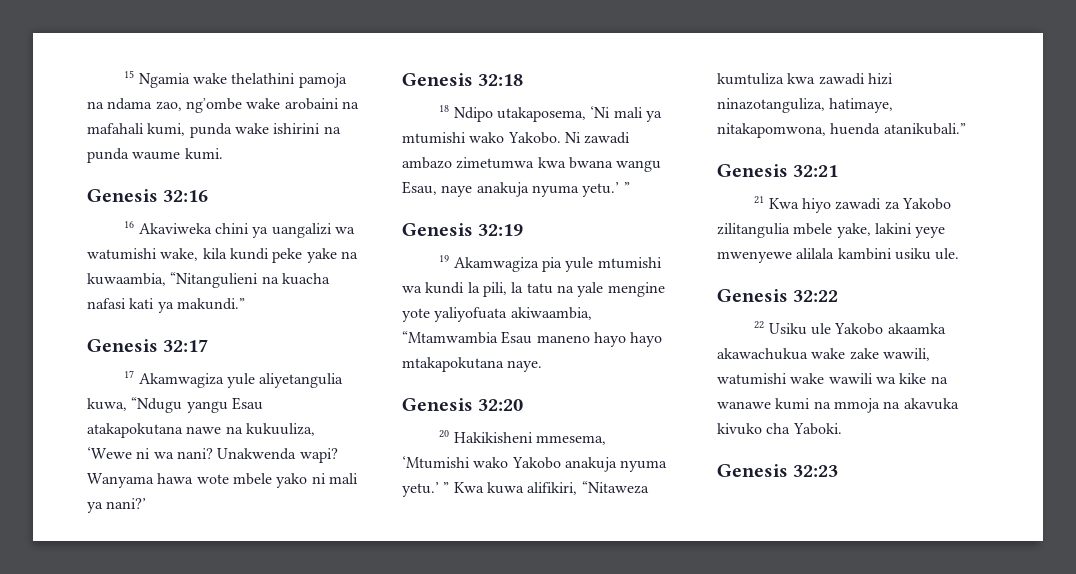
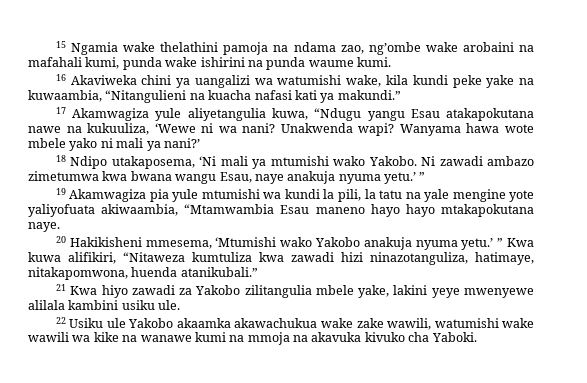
- Genesis 32:16
- Genesis 32:17
- Genesis 32:18
- Genesis 32:19
- Genesis 32:20
- Genesis 32:21
- Genesis 32:22
- Genesis 32:23

